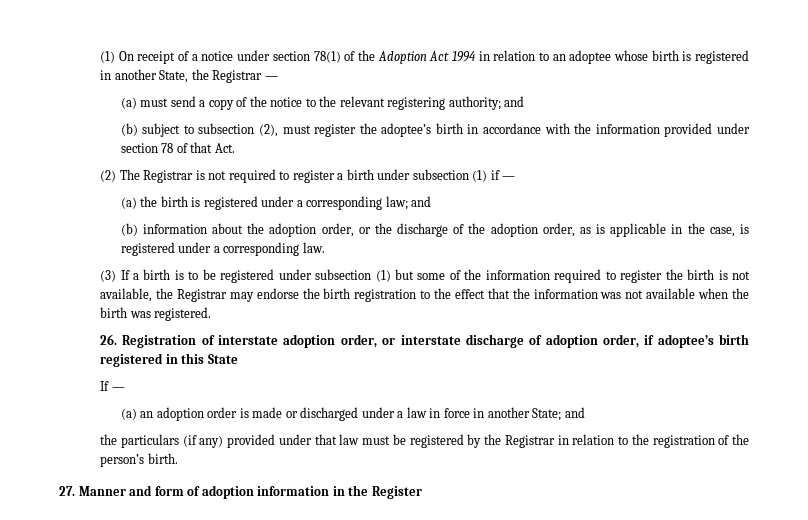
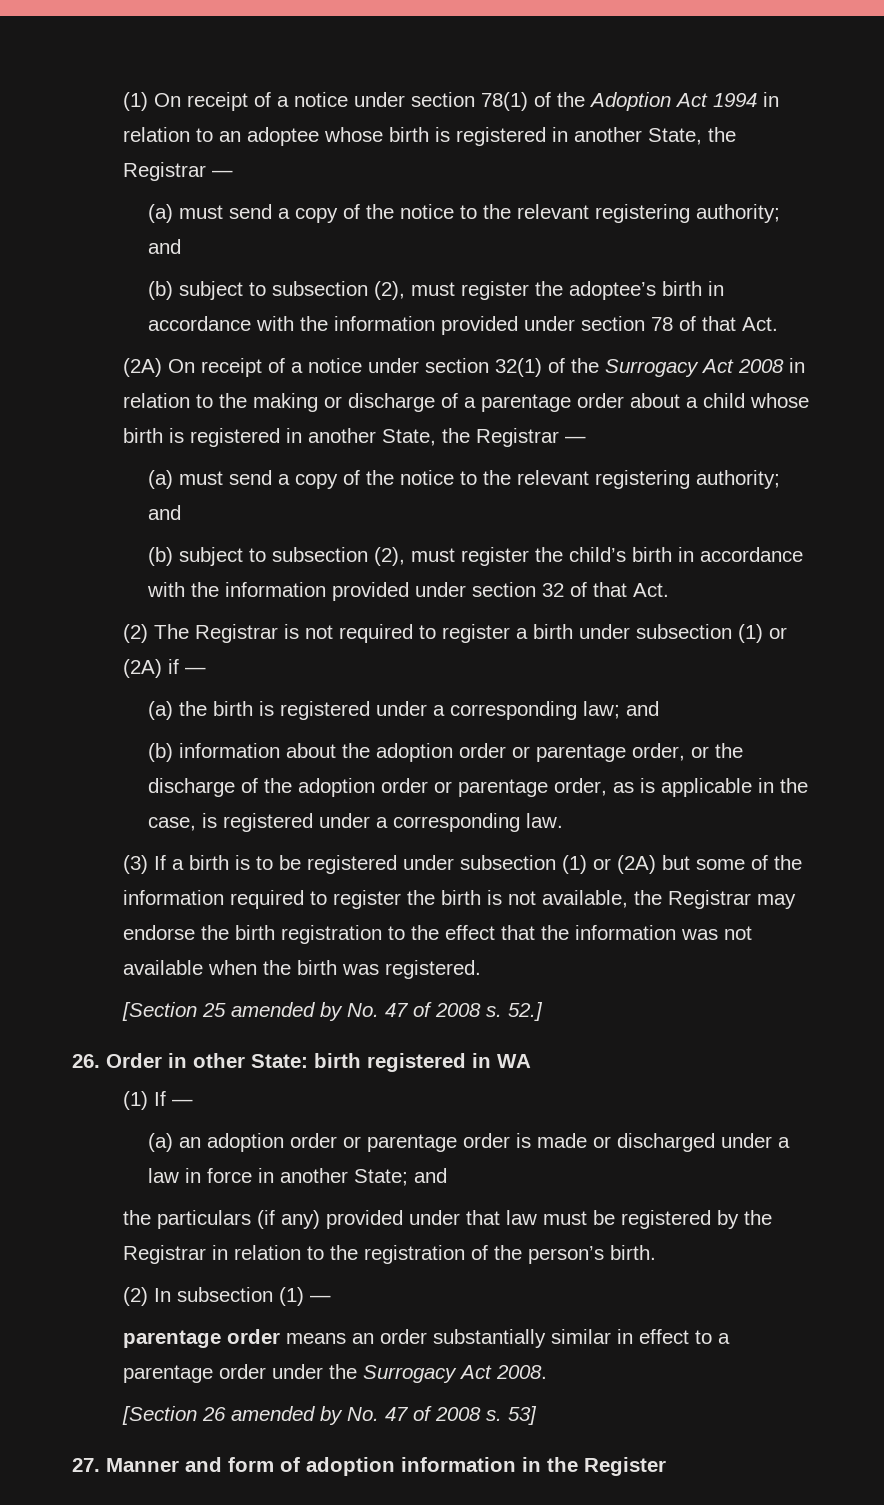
+ (2A) On receipt of a notice under section 32(1) of the Surrogacy Act 2008 in relation to the making or discharge of a parentage order about a child whose birth is registered in another State, the Registrar —
+ (a) must send a copy of the notice to the relevant registering authority; and
+ (b) subject to subsection (2), must register the child’s birth in accordance with the information provided under section 32 of that Act.
- (2) The Registrar is not required to register a birth under subsection (1) if —
+ (2) The Registrar is not required to register a birth under subsection (1) or (2A) if —
- (b) information about the adoption order, or the discharge of the adoption order, as is applicable in the case, is registered under a corresponding law.
+ (b) information about the adoption order or parentage order, or the discharge of the adoption order or parentage order, as is applicable in the case, is registered under a corresponding law.
- (3) If a birth is to be registered under subsection (1) but some of the information required to register the birth is not available, the Registrar may endorse the birth registration to the effect that the information was not available when the birth was registered.
+ (3) If a birth is to be registered under subsection (1) or (2A) but some of the information required to register the birth is not available, the Registrar may endorse the birth registration to the effect that the information was not available when the birth was registered.
- 26. Registration of interstate adoption order, or interstate discharge of adoption order, if adoptee’s birth registered in this State
- If —
+ [Section 25 amended by No. 47 of 2008 s. 52.]
+ 26. Order in other State: birth registered in WA
+ (1) If —
- (a) an adoption order is made or discharged under a law in force in another State; and
+ (a) an adoption order or parentage order is made or discharged under a law in force in another State; and
+ (2) In subsection (1) —
+ parentage order means an order substantially similar in effect to a parentage order under the Surrogacy Act 2008.
+ [Section 26 amended by No. 47 of 2008 s. 53]

